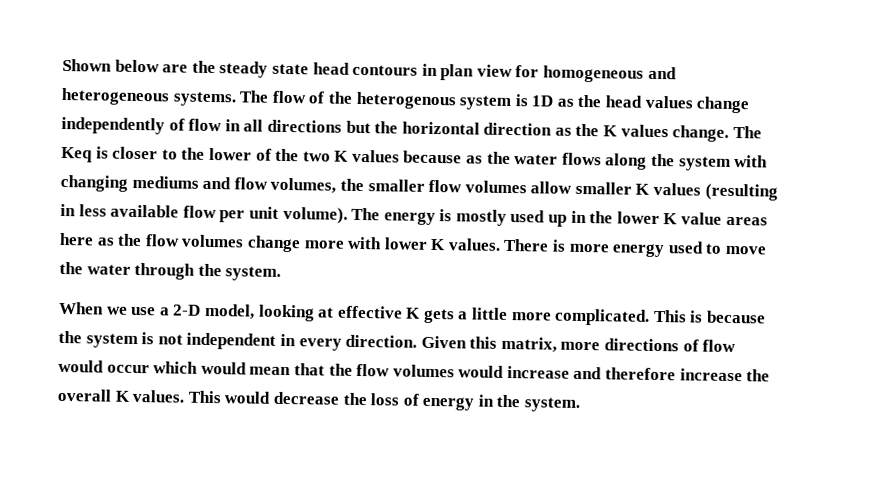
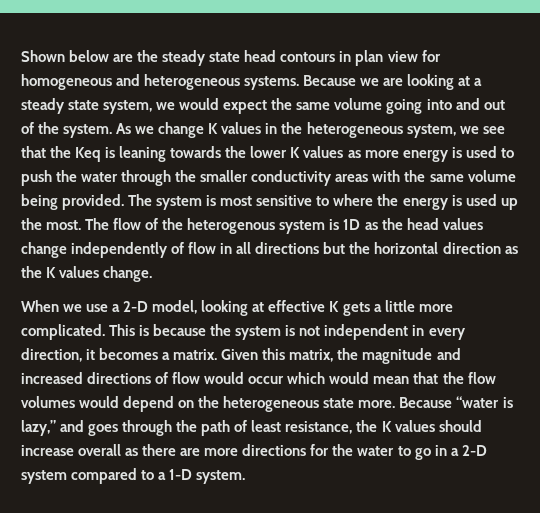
+ Because we are looking at a steady state system, we would expect the same volume going into and out of the system. As we change K values in the heterogeneous system, we see that the Keq is leaning towards the lower K values as more energy is used to push the water through the smaller conductivity areas with the same volume being provided. The system is most sensitive to where the energy is used up the most.
- The Keq is closer to the lower of the two K values because as the water flows along the system with changing mediums and flow volumes, the smaller flow volumes allow smaller K values (resulting in less available flow per unit volume). The energy is mostly used up in the lower K value areas here as the flow volumes change more with lower K values. There is more energy used to move the water through the system.
- This is because the system is not independent in every direction. Given this matrix, more directions of flow would occur which would mean that the flow volumes would increase and therefore increase the overall K values. This would decrease the loss of energy in the system.
+ This is because the system is not independent in every direction, it becomes a matrix. Given this matrix, the magnitude and increased directions of flow would occur which would mean that the flow volumes would depend on the heterogeneous state more. Because “water is lazy,” and goes through the path of least resistance, the K values should increase overall as there are more directions for the water to go in a 2-D system compared to a 1-D system.

